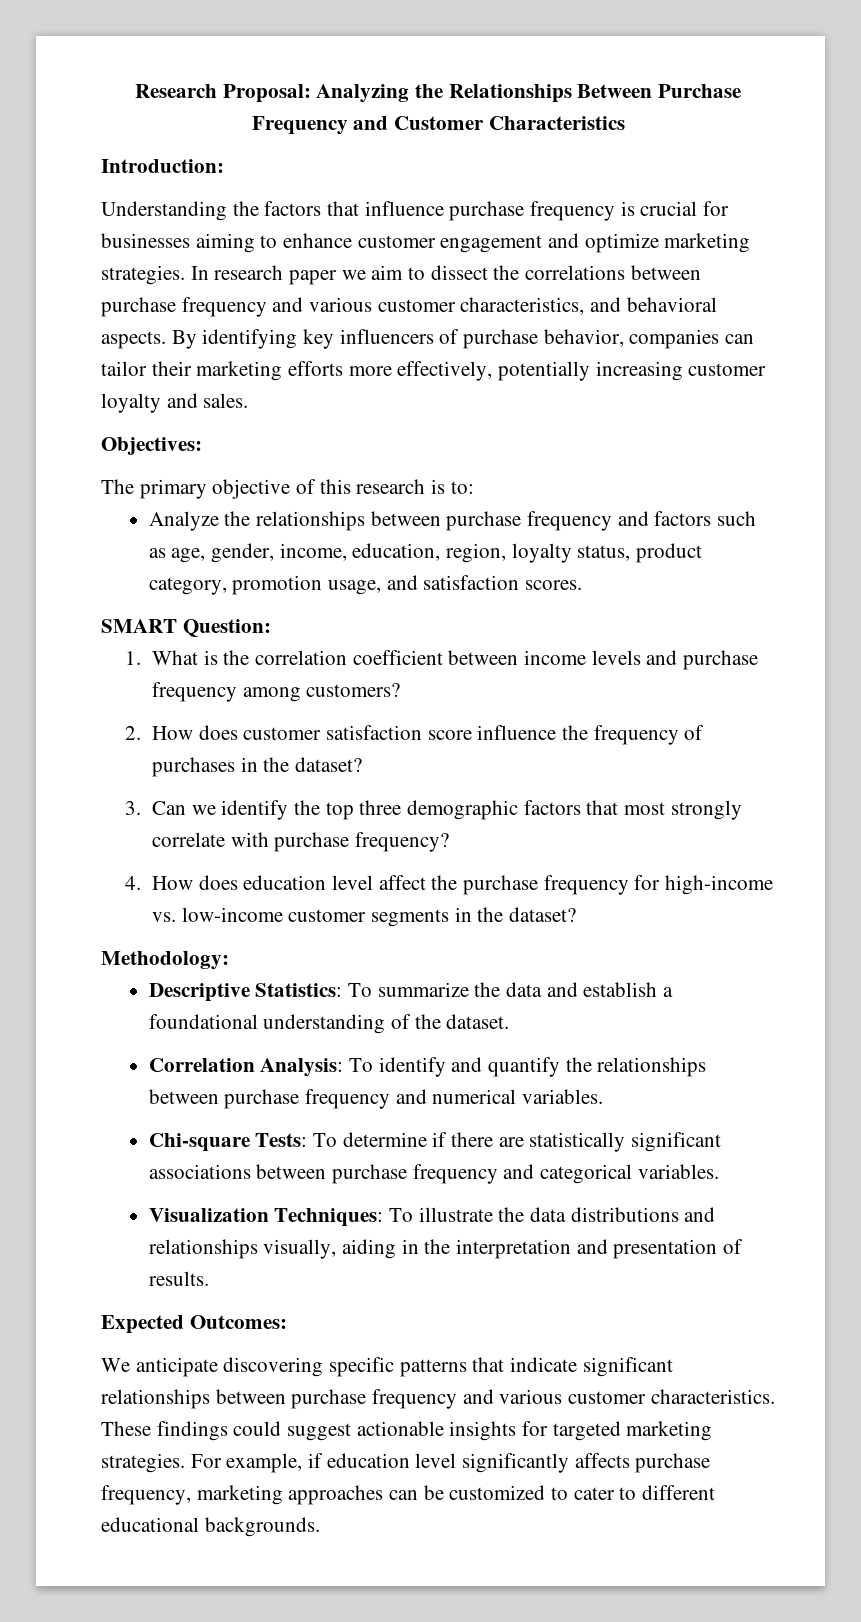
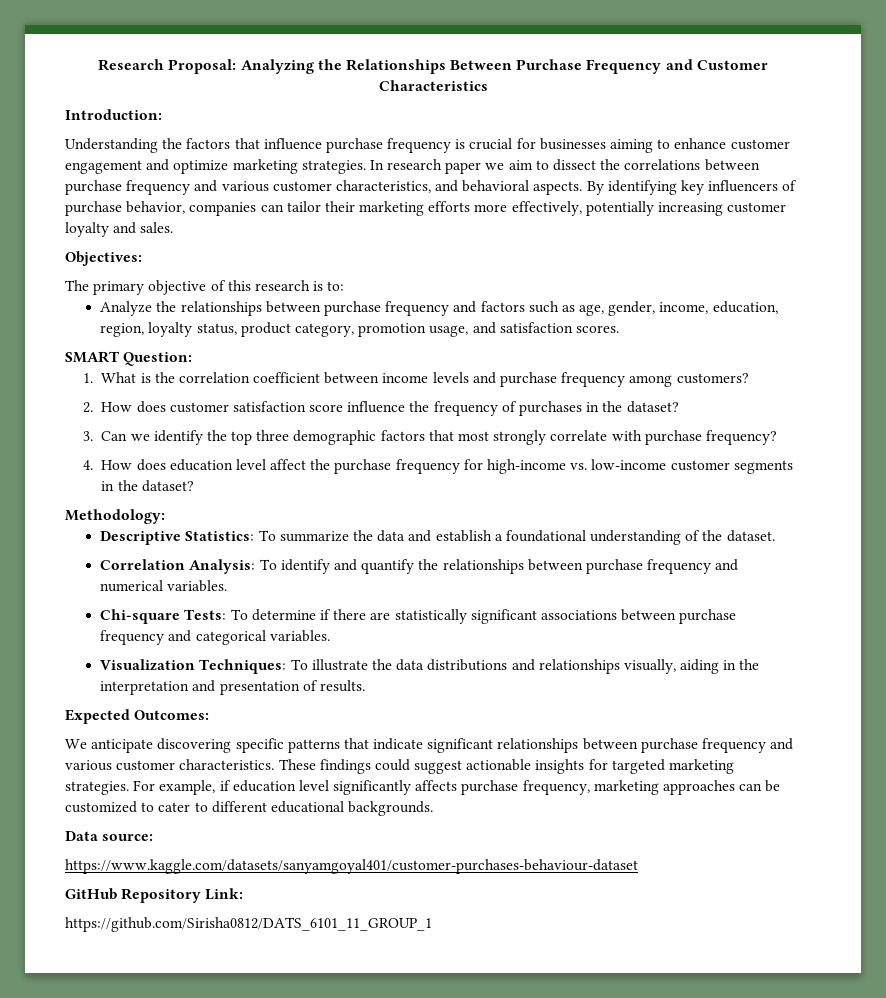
+ Data source:
+ https://www.kaggle.com/datasets/sanyamgoyal401/customer-purchases-behaviour-dataset
+ GitHub Repository Link:
+ https://github.com/Sirisha0812/DATS_6101_11_GROUP_1

